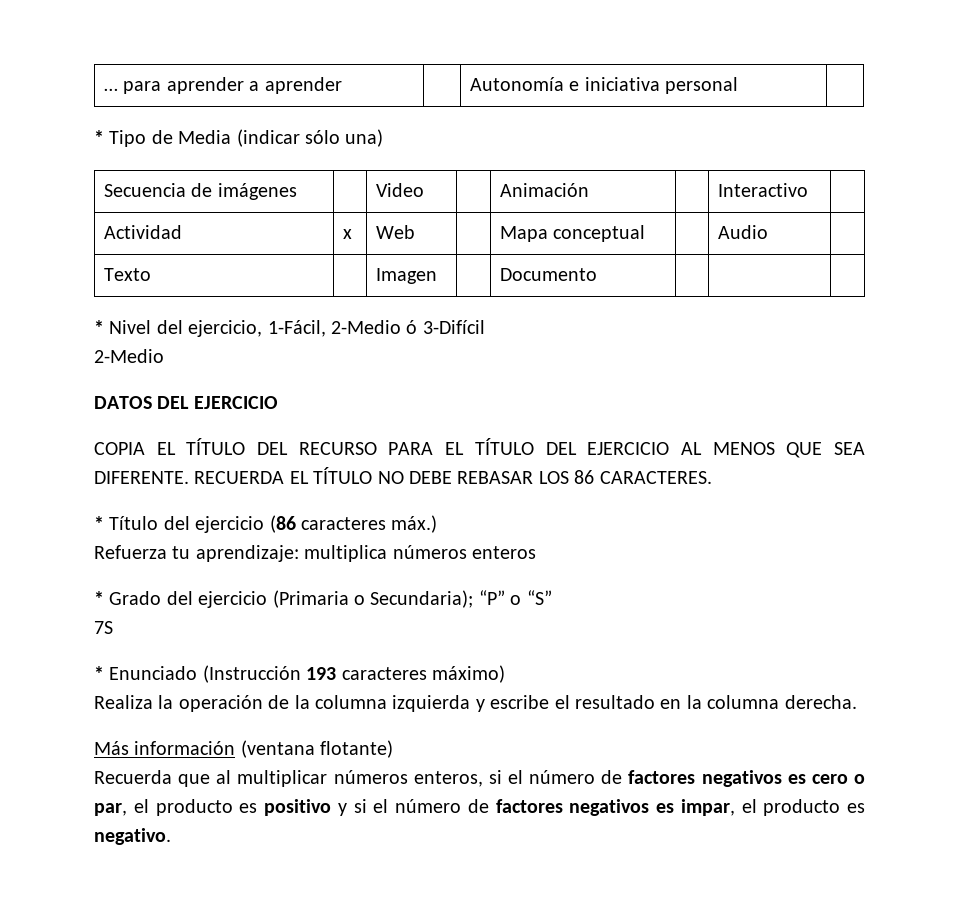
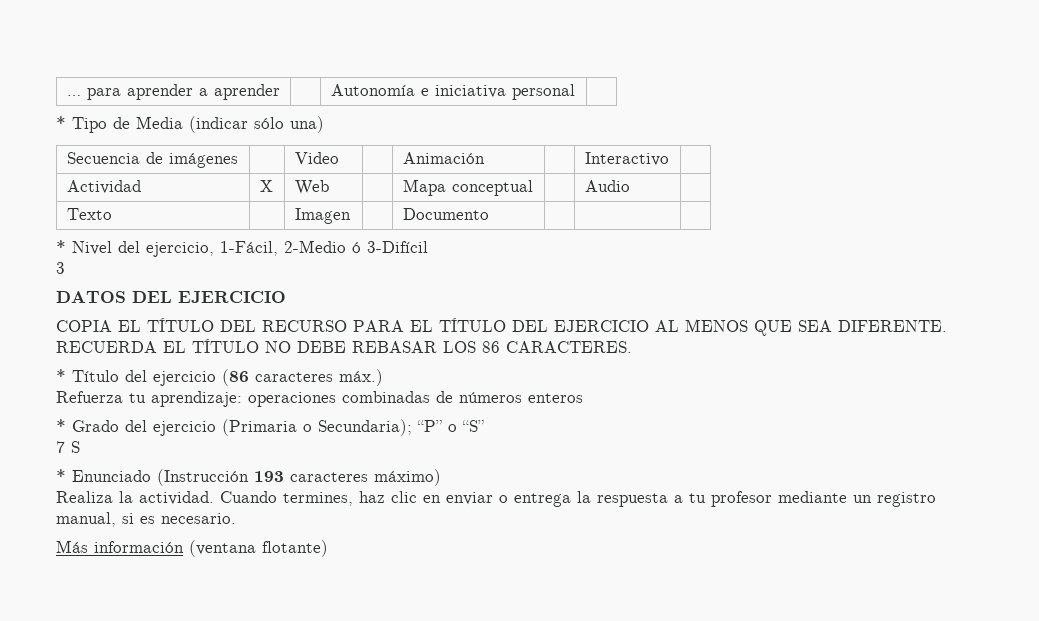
- Actividad | x | Web | | Mapa conceptual | | Audio |
+ Actividad | X | Web | | Mapa conceptual | | Audio |
  * Nivel del ejercicio, 1-Fácil, 2-Medio ó 3-Difícil
- 2-Medio
+ 3
- Refuerza tu aprendizaje: multiplica números enteros
+ Refuerza tu aprendizaje: operaciones combinadas de números enteros
- 7S
+ 7 S
- Realiza la operación de la columna izquierda y escribe el resultado en la columna derecha.
+ Realiza la actividad. Cuando termines, haz clic en enviar o entrega la respuesta a tu profesor mediante un registro manual, si es necesario.
  Más información (ventana flotante)
- Recuerda que al multiplicar números enteros, si el número de factores negativos es cero o par, el producto es positivo y si el número de factores negativos es impar, el producto es negativo.

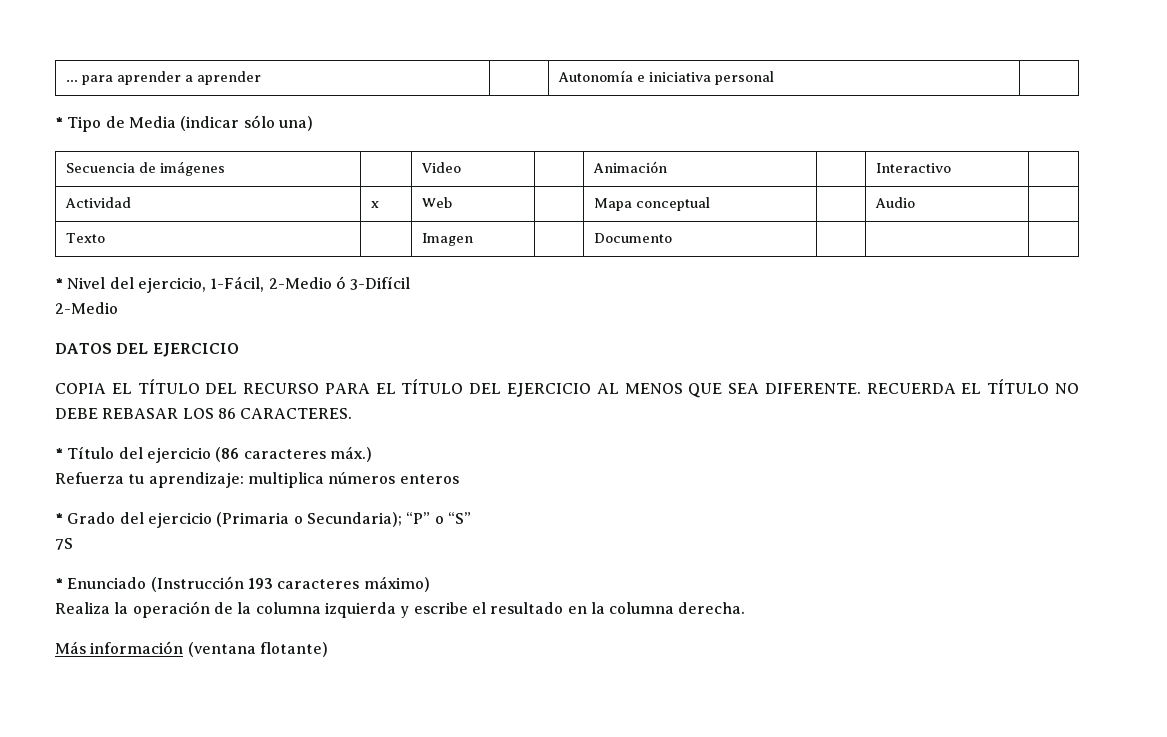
- Actividad | X | Web | | Mapa conceptual | | Audio |
+ Actividad | x | Web | | Mapa conceptual | | Audio |
  * Nivel del ejercicio, 1-Fácil, 2-Medio ó 3-Difícil
- 3
+ 2-Medio
- Refuerza tu aprendizaje: operaciones combinadas de números enteros
+ Refuerza tu aprendizaje: multiplica números enteros
- 7 S
+ 7S
- Realiza la actividad. Cuando termines, haz clic en enviar o entrega la respuesta a tu profesor mediante un registro manual, si es necesario.
+ Realiza la operación de la columna izquierda y escribe el resultado en la columna derecha.

